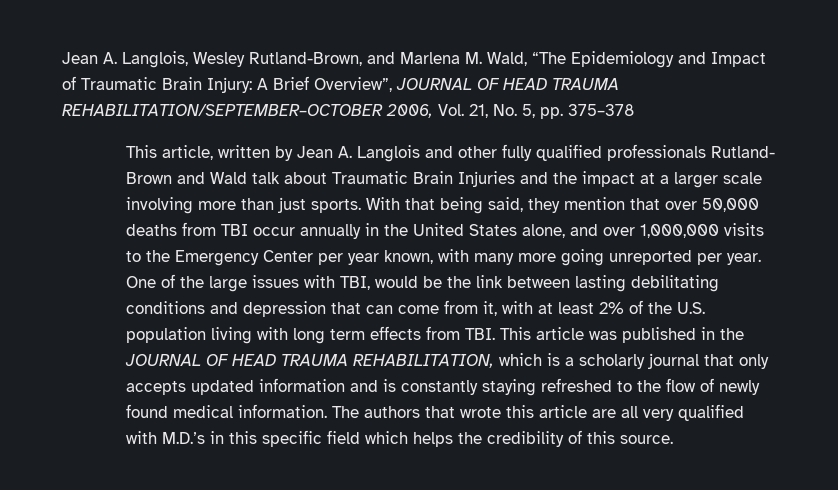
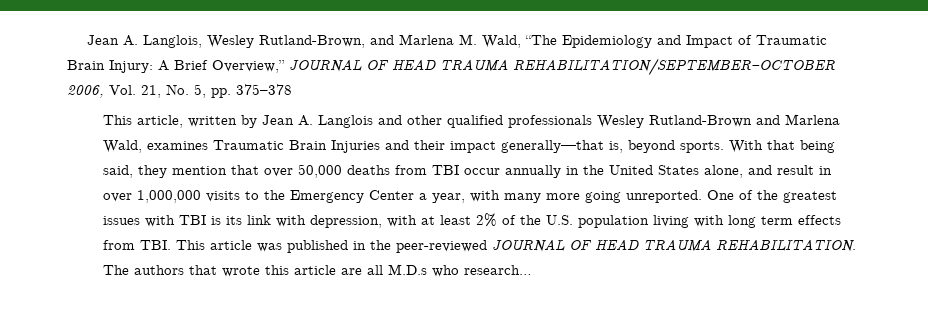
- Jean A. Langlois, Wesley Rutland-Brown, and Marlena M. Wald, “The Epidemiology and Impact of Traumatic Brain Injury: A Brief Overview”, JOURNAL OF HEAD TRAUMA REHABILITATION/SEPTEMBER–OCTOBER 2006, Vol. 21, No. 5, pp. 375–378
+ Jean A. Langlois, Wesley Rutland-Brown, and Marlena M. Wald, “The Epidemiology and Impact of Traumatic Brain Injury: A Brief Overview,” JOURNAL OF HEAD TRAUMA REHABILITATION/SEPTEMBER–OCTOBER 2006, Vol. 21, No. 5, pp. 375–378
- This article, written by Jean A. Langlois and other fully qualified professionals Rutland- Brown and Wald talk about Traumatic Brain Injuries and the impact at a larger scale involving more than just sports.
+ This article, written by Jean A. Langlois and other qualified professionals Wesley Rutland-Brown and Marlena Wald, examines Traumatic Brain Injuries and their impact generally—that is, beyond sports.
- With that being said, they mention that over 50,000 deaths from TBI occur annually in the United States alone, and over 1,000,000 visits to the Emergency Center per year known, with many more going unreported per year.
+ With that being said, they mention that over 50,000 deaths from TBI occur annually in the United States alone, and result in over 1,000,000 visits to the Emergency Center a year, with many more going unreported.
- One of the large issues with TBI, would be the link between lasting debilitating conditions and depression that can come from it, with at least 2% of the U.S. population living with long term effects from TBI. This article was published in the JOURNAL OF HEAD TRAUMA REHABILITATION, which is a scholarly journal that only accepts updated information and is constantly staying refreshed to the flow of newly found medical information.
+ One of the greatest issues with TBI is its link with depression, with at least 2% of the U.S. population living with long term effects from TBI. This article was published in the peer-reviewed JOURNAL OF HEAD TRAUMA REHABILITATION.
- The authors that wrote this article are all very qualified with M.D.’s in this specific field which helps the credibility of this source.
+ The authors that wrote this article are all M.D.s who research…

